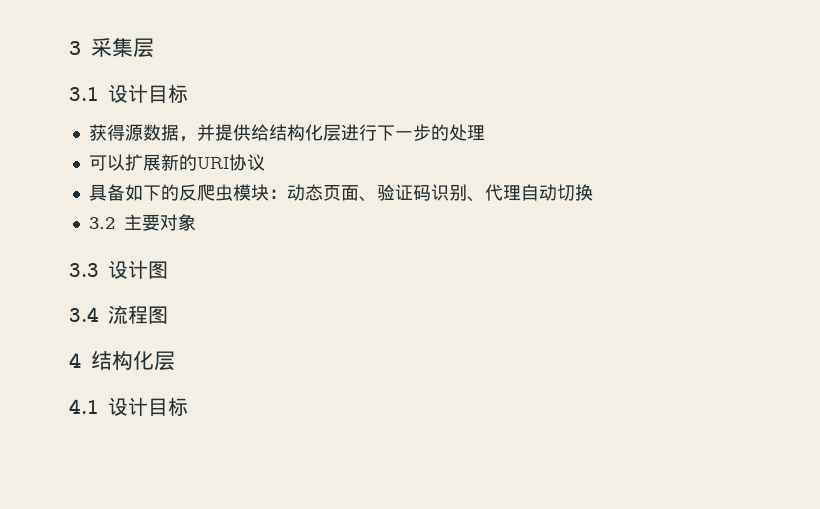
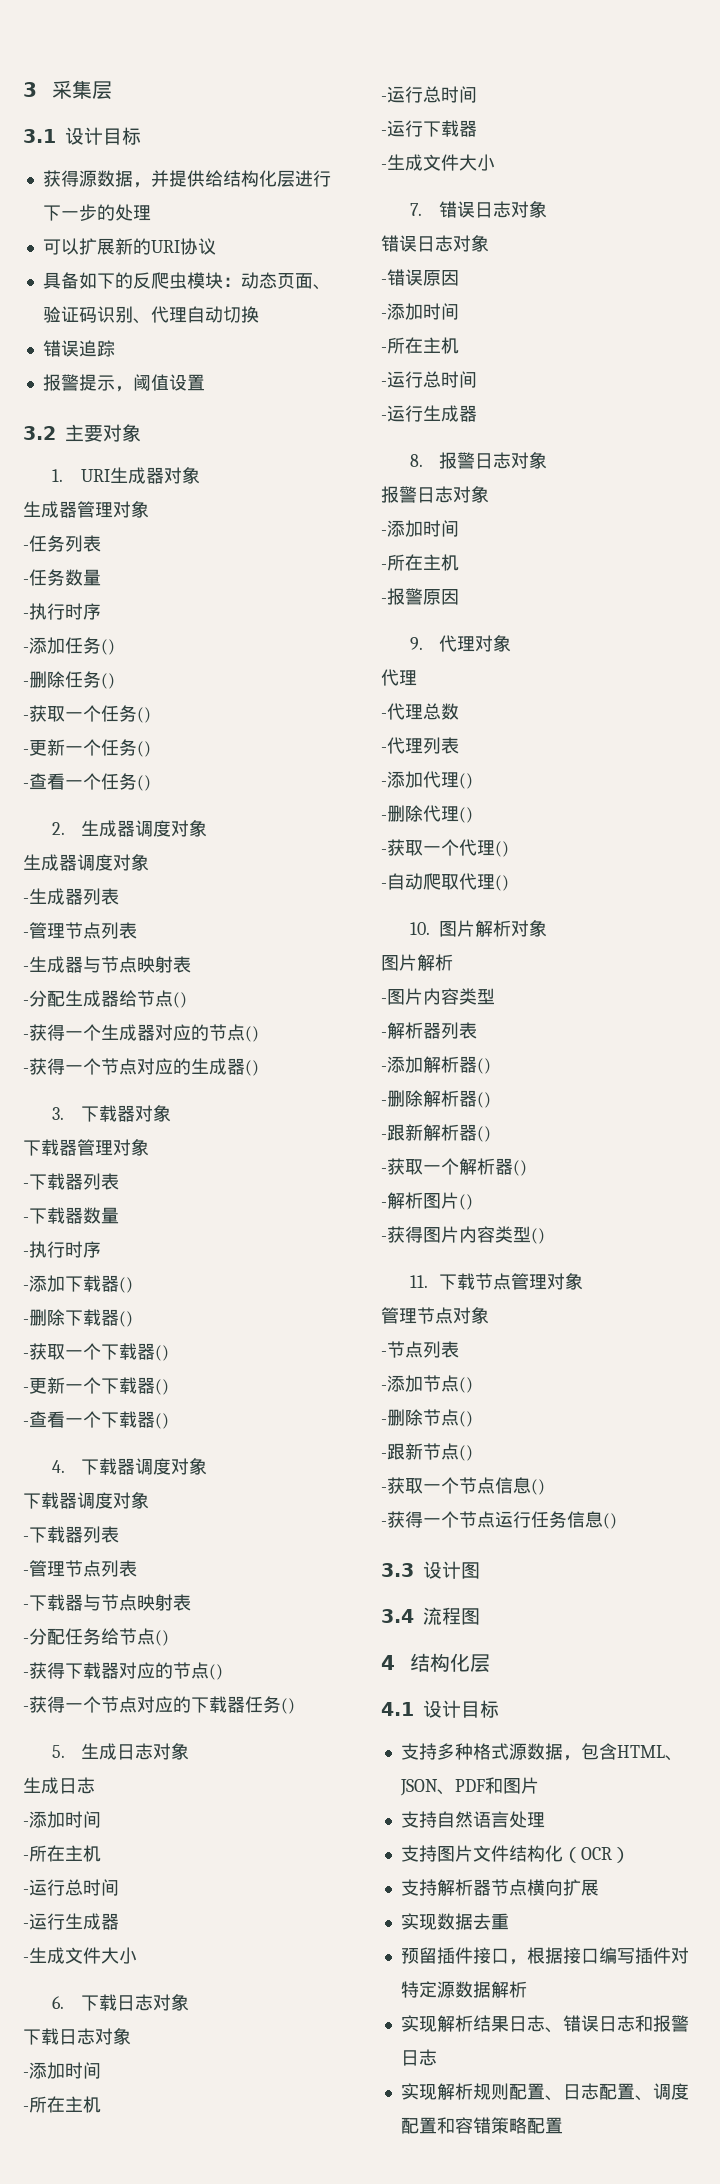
+ 错误追踪
+ 报警提示，阈值设置
  3.2主要对象
+ 1. URI生成器对象
+ 生成器管理对象
+ -任务列表
+ -任务数量
+ -执行时序
+ -添加任务()
+ -删除任务()
+ -获取一个任务()
+ -更新一个任务()
+ -查看一个任务()
+ 2.生成器调度对象
+ 生成器调度对象
+ -生成器列表
+ -管理节点列表
+ -生成器与节点映射表
+ -分配生成器给节点()
+ -获得一个生成器对应的节点()
+ -获得一个节点对应的生成器()
+ 3.下载器对象
+ 下载器管理对象
+ -下载器列表
+ -下载器数量
+ -执行时序
+ -添加下载器()
+ -删除下载器()
+ -获取一个下载器()
+ -更新一个下载器()
+ -查看一个下载器()
+ 4.下载器调度对象
+ 下载器调度对象
+ -下载器列表
+ -管理节点列表
+ -下载器与节点映射表
+ -分配任务给节点()
+ -获得下载器对应的节点()
+ -获得一个节点对应的下载器任务()
+ 5.生成日志对象
+ 生成日志
+ -添加时间
+ -所在主机
+ -运行总时间
+ -运行生成器
+ -生成文件大小
+ 6.下载日志对象
+ 下载日志对象
+ -添加时间
+ -所在主机
+ -运行总时间
+ -运行下载器
+ -生成文件大小
+ 7.错误日志对象
+ 错误日志对象
+ -错误原因
+ -添加时间
+ -所在主机
+ -运行总时间
+ -运行生成器
+ 8.报警日志对象
+ 报警日志对象
+ -添加时间
+ -所在主机
+ -报警原因
+ 9.代理对象
+ 代理
+ -代理总数
+ -代理列表
+ -添加代理()
+ -删除代理()
+ -获取一个代理()
+ -自动爬取代理()
+ 10.图片解析对象
+ 图片解析
+ -图片内容类型
+ -解析器列表
+ -添加解析器()
+ -删除解析器()
+ -跟新解析器()
+ -获取一个解析器()
+ -解析图片()
+ -获得图片内容类型()
+ 11.下载节点管理对象
+ 管理节点对象
+ -节点列表
+ -添加节点()
+ -删除节点()
+ -跟新节点()
+ -获取一个节点信息()
+ -获得一个节点运行任务信息()
+ 支持多种格式源数据，包含HTML、JSON、PDF和图片
+ 支持自然语言处理
+ 支持图片文件结构化（OCR）
+ 支持解析器节点横向扩展
+ 实现数据去重
+ 预留插件接口，根据接口编写插件对特定源数据解析
+ 实现解析结果日志、错误日志和报警日志
+ 实现解析规则配置、日志配置、调度配置和容错策略配置

